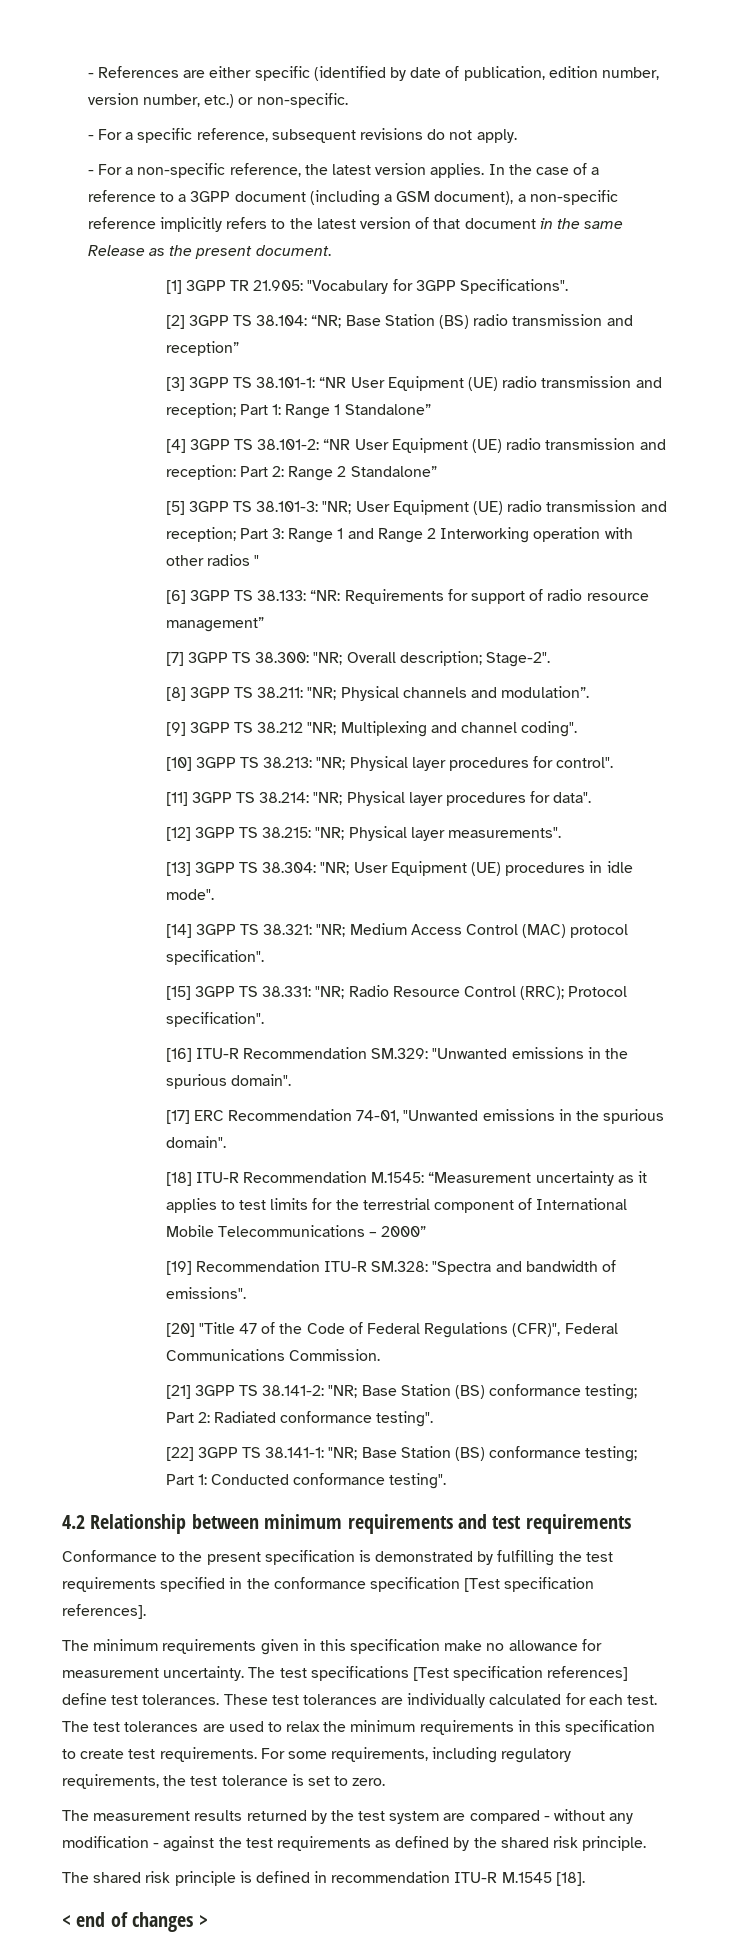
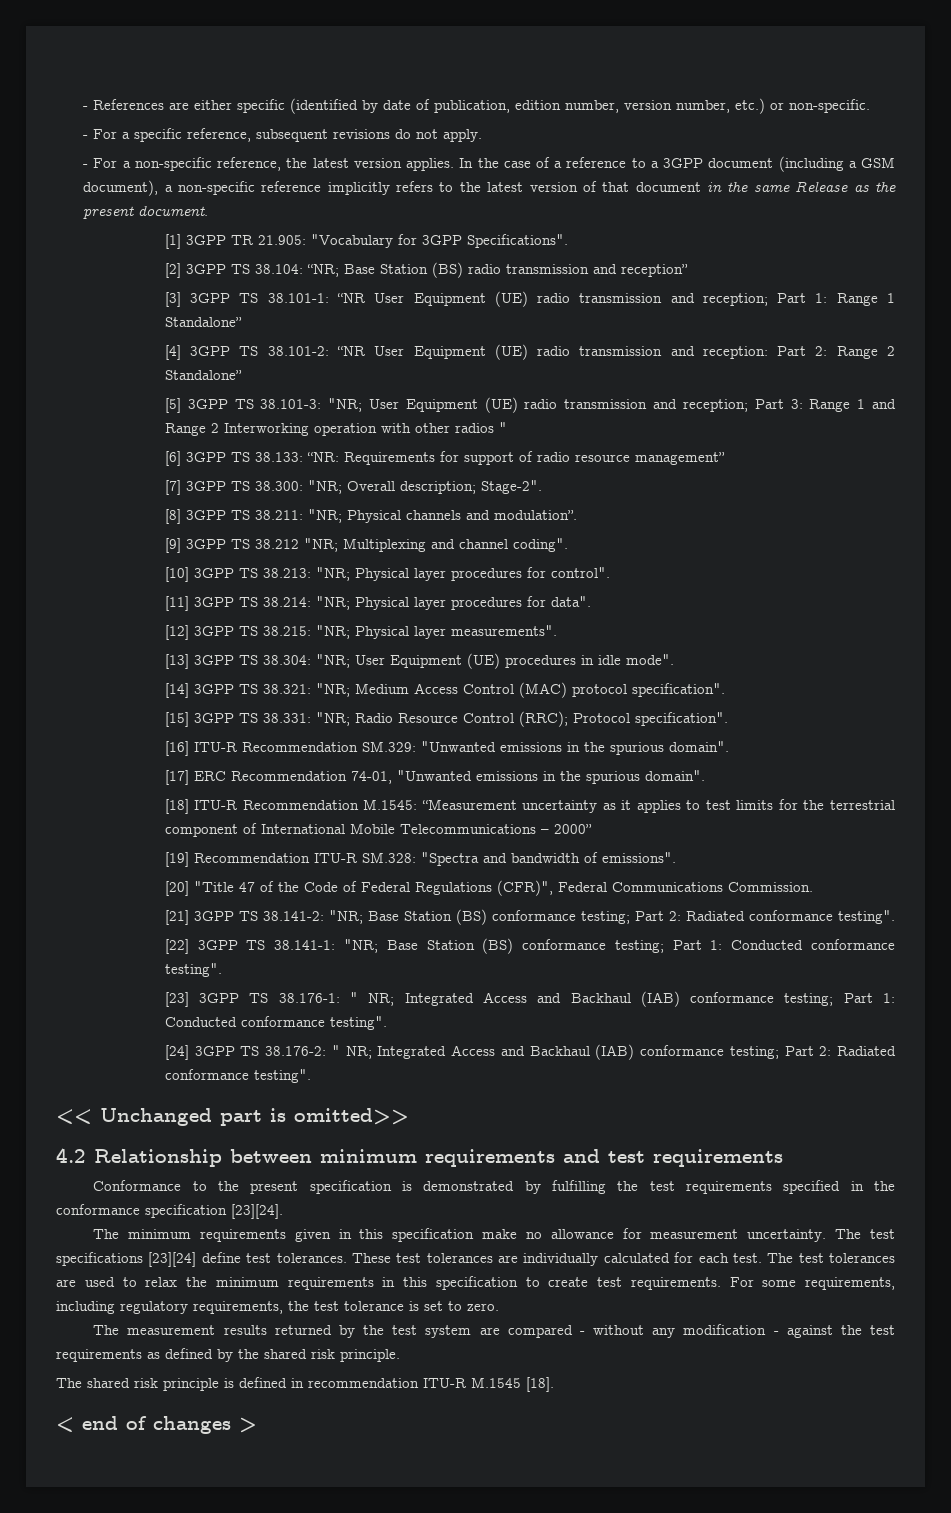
+ [23] 3GPP TS 38.176-1: " NR; Integrated Access and Backhaul (IAB) conformance testing; Part 1: Conducted conformance testing".
+ [24] 3GPP TS 38.176-2: " NR; Integrated Access and Backhaul (IAB) conformance testing; Part 2: Radiated conformance testing".
+ << Unchanged part is omitted>>
- Conformance to the present specification is demonstrated by fulfilling the test requirements specified in the conformance specification [Test specification references].
+ Conformance to the present specification is demonstrated by fulfilling the test requirements specified in the conformance specification [23][24].
- The test specifications [Test specification references] define test tolerances.
+ The test specifications [23][24] define test tolerances.

